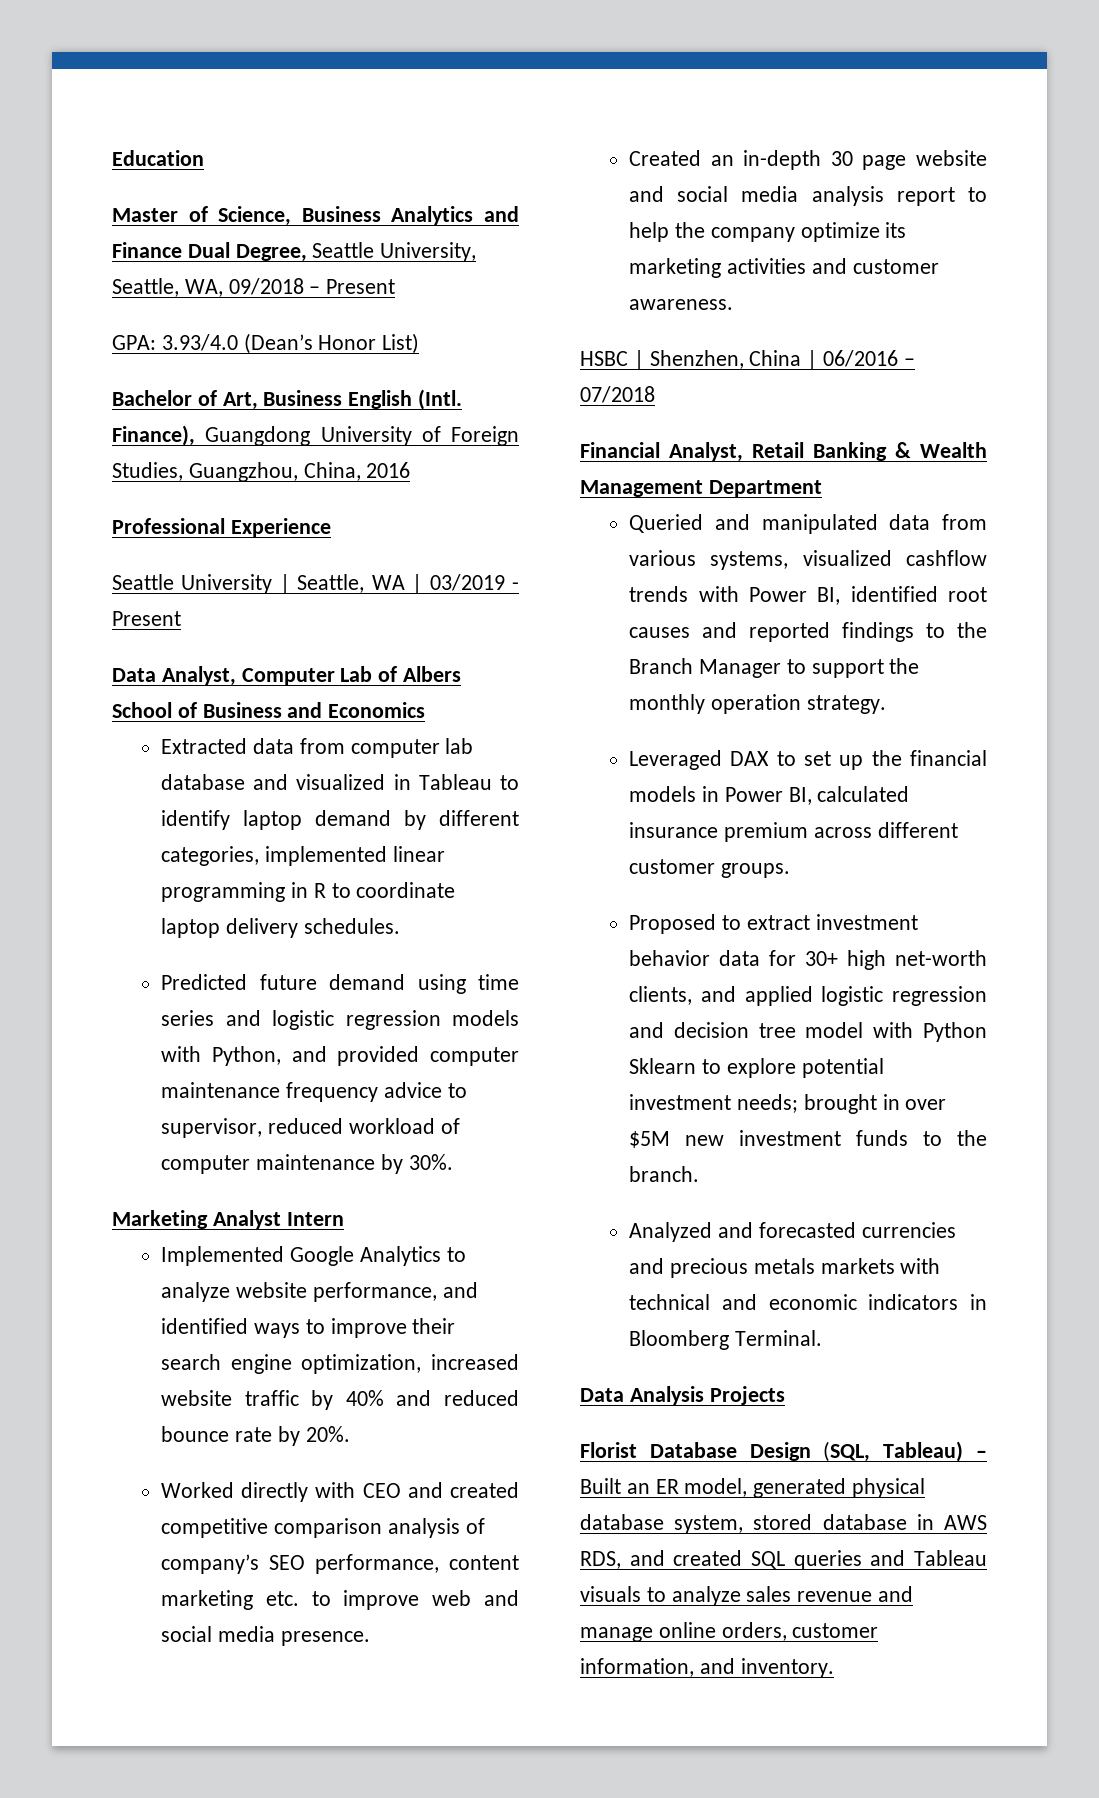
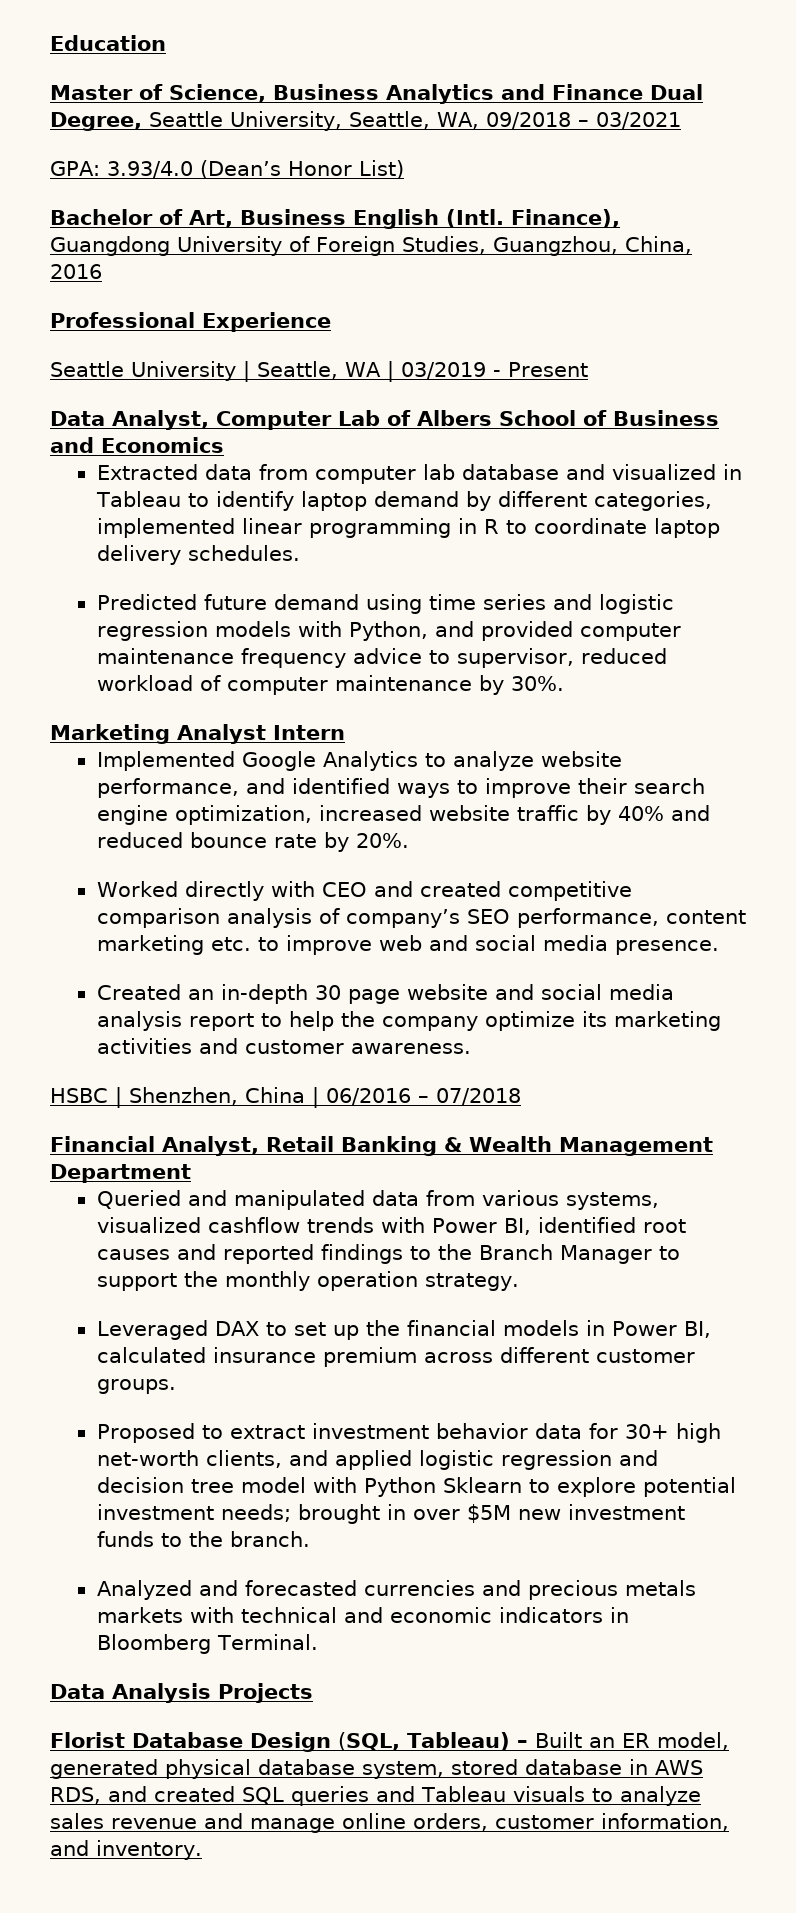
- Master of Science, Business Analytics and Finance Dual Degree, Seattle University, Seattle, WA, 09/2018 – Present
+ Master of Science, Business Analytics and Finance Dual Degree, Seattle University, Seattle, WA, 09/2018 – 03/2021

